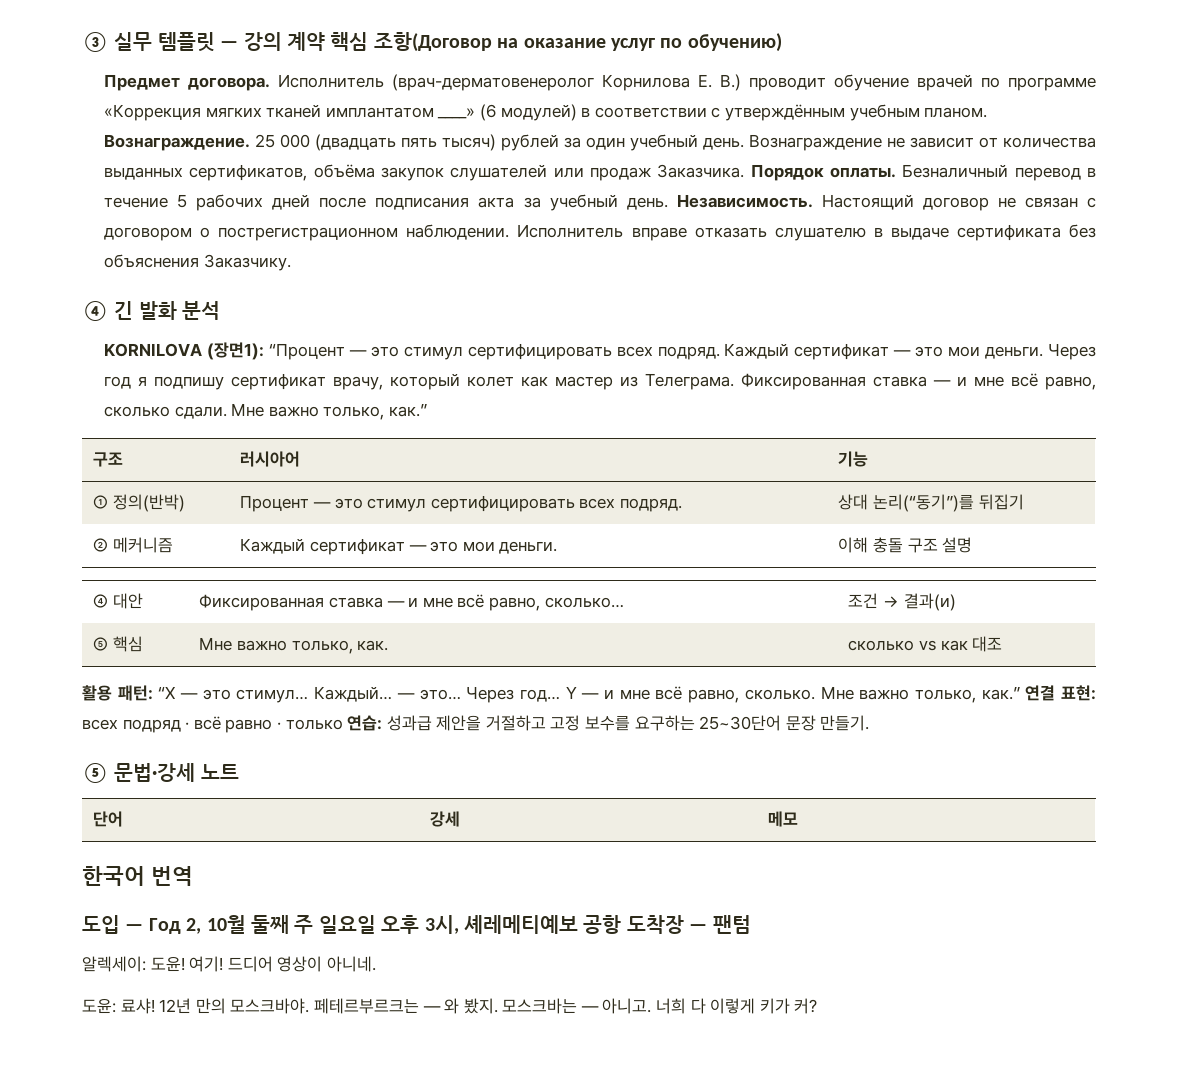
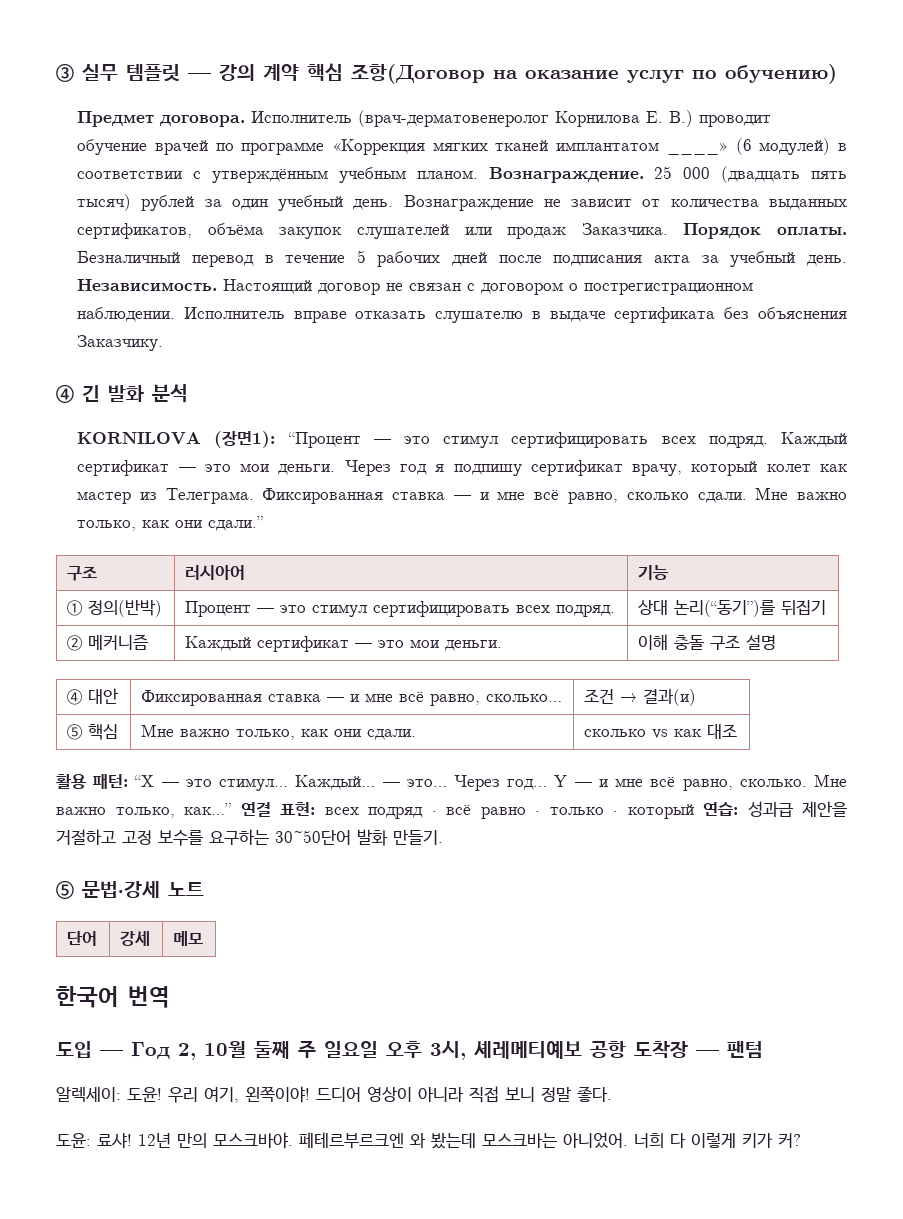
- Фиксированная ставка — и мне всё равно, сколько сдали. Мне важно только, как.”
+ Фиксированная ставка — и мне всё равно, сколько сдали. Мне важно только, как они сдали.”
- ⑤ 핵심 | Мне важно только, как. | сколько vs как 대조
+ ⑤ 핵심 | Мне важно только, как они сдали. | сколько vs как 대조
- Y — и мне всё равно, сколько. Мне важно только, как.”
+ Y — и мне всё равно, сколько. Мне важно только, как…”
- 연결 표현: всех подряд · всё равно · только 연습: 성과급 제안을 거절하고 고정 보수를 요구하는 25~30단어 문장 만들기.
+ 연결 표현: всех подряд · всё равно · только · который 연습: 성과급 제안을 거절하고 고정 보수를 요구하는 30~50단어 발화 만들기.
- 여기! 드디어 영상이 아니네.
+ 우리 여기, 왼쪽이야! 드디어 영상이 아니라 직접 보니 정말 좋다.
- 페테르부르크는 — 와 봤지. 모스크바는 — 아니고.
+ 페테르부르크엔 와 봤는데 모스크바는 아니었어.

